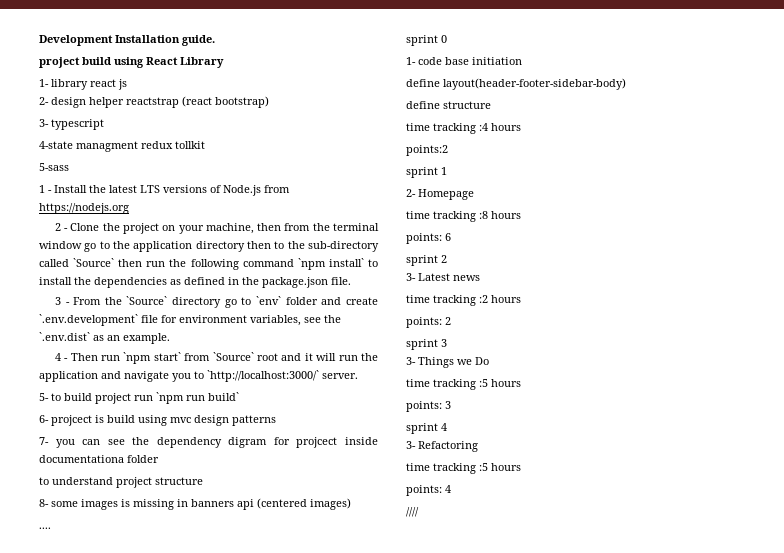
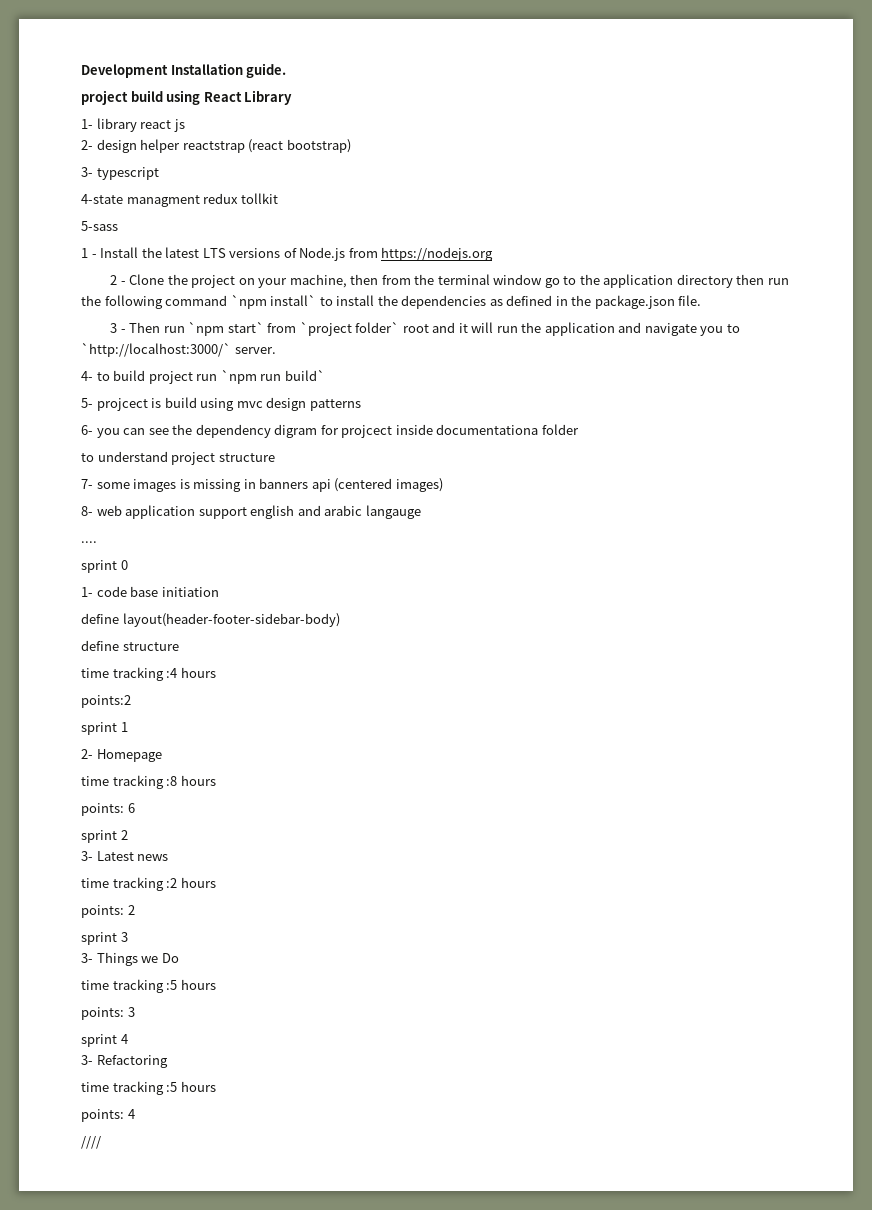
- 2 - Clone the project on your machine, then from the terminal window go to the application directory then to the sub-directory called `Source` then run the following command `npm install` to install the dependencies as defined in the package.json file.
+ 2 - Clone the project on your machine, then from the terminal window go to the application directory then run the following command `npm install` to install the dependencies as defined in the package.json file.
- 3 - From the `Source` directory go to `env` folder and create `.env.development` file for environment variables, see the `.env.dist` as an example.
- 4 - Then run `npm start` from `Source` root and it will run the application and navigate you to `http://localhost:3000/` server.
+ 3 - Then run `npm start` from `project folder` root and it will run the application and navigate you to `http://localhost:3000/` server.
- 5- to build project run `npm run build`
+ 4- to build project run `npm run build`
- 6- projcect is build using mvc design patterns
+ 5- projcect is build using mvc design patterns
- 7- you can see the dependency digram for projcect inside documentationa folder
+ 6- you can see the dependency digram for projcect inside documentationa folder
- 8- some images is missing in banners api (centered images)
+ 7- some images is missing in banners api (centered images)
+ 8- web application support english and arabic langauge

